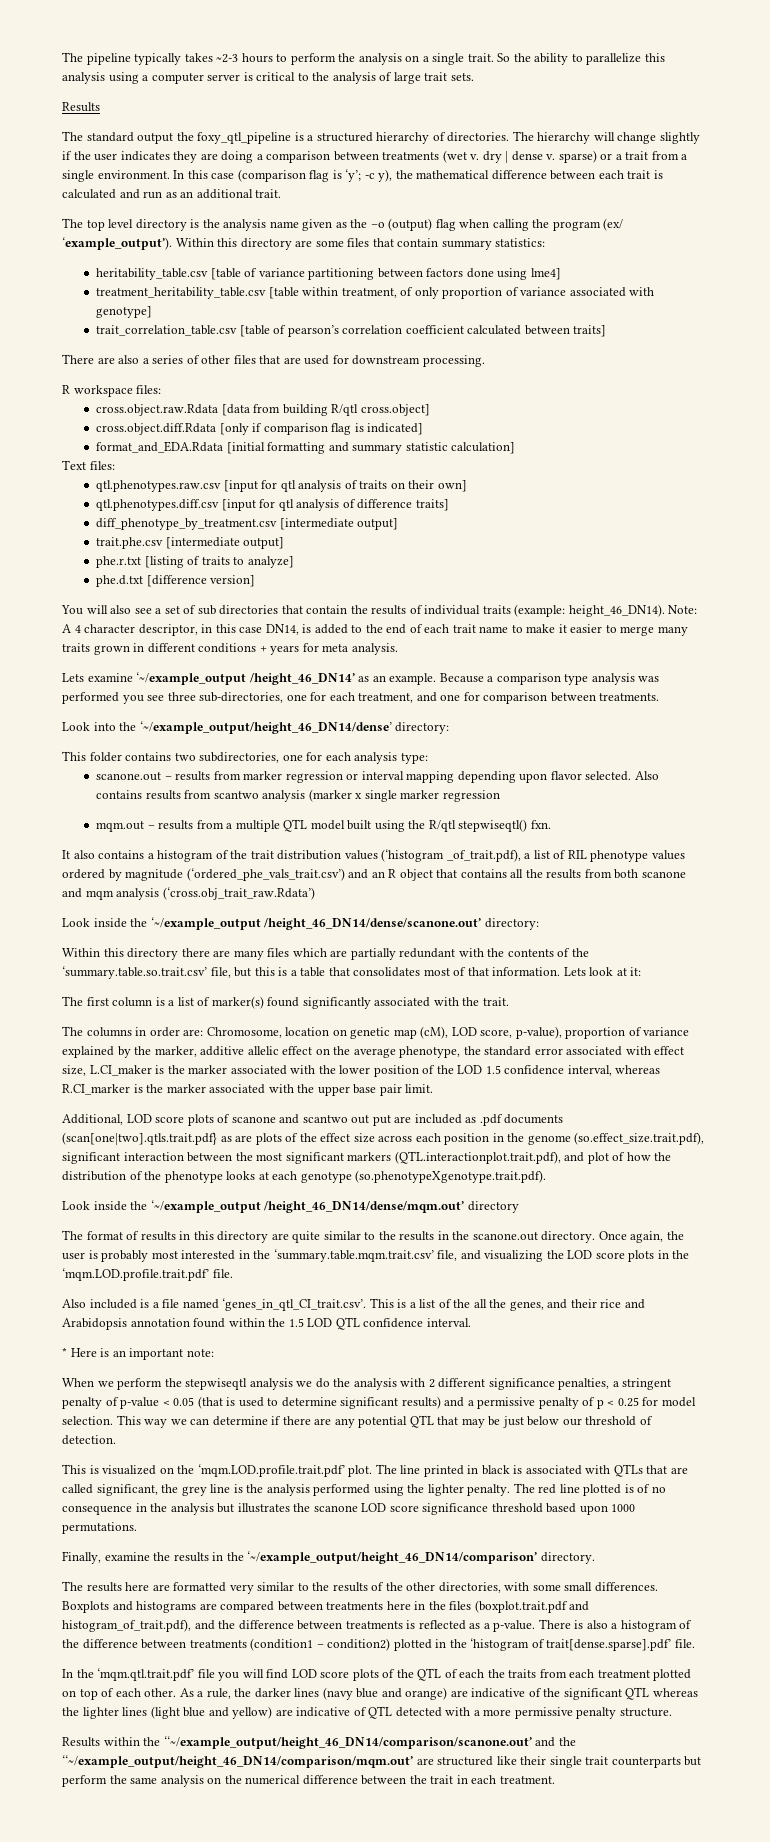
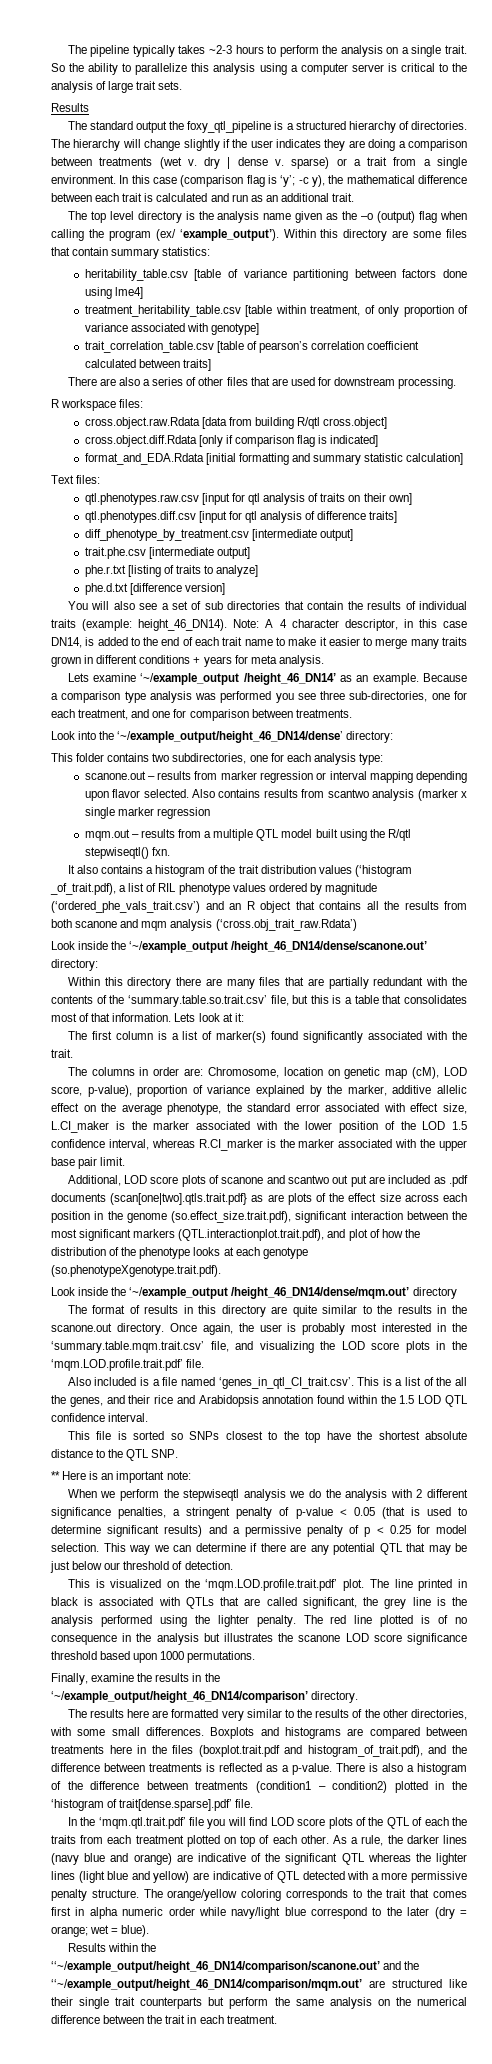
- Within this directory there are many files which are partially redundant with the contents of the ‘summary.table.so.trait.csv’ file, but this is a table that consolidates most of that information.
+ Within this directory there are many files that are partially redundant with the contents of the ‘summary.table.so.trait.csv’ file, but this is a table that consolidates most of that information.
- * Here is an important note:
+ This file is sorted so SNPs closest to the top have the shortest absolute distance to the QTL SNP.
+ ** Here is an important note:
+ The orange/yellow coloring corresponds to the trait that comes first in alpha numeric order while navy/light blue correspond to the later (dry = orange; wet = blue).

